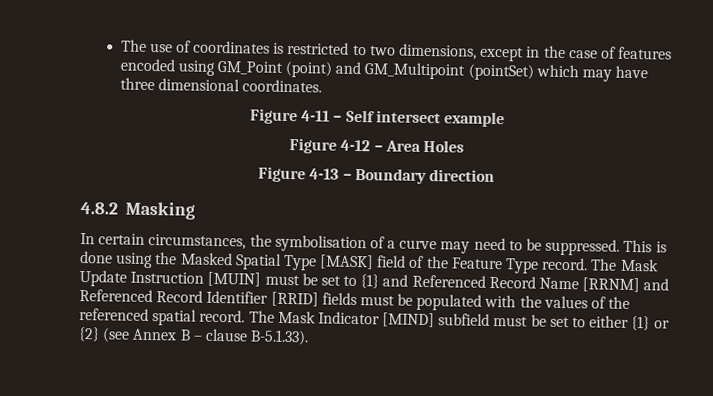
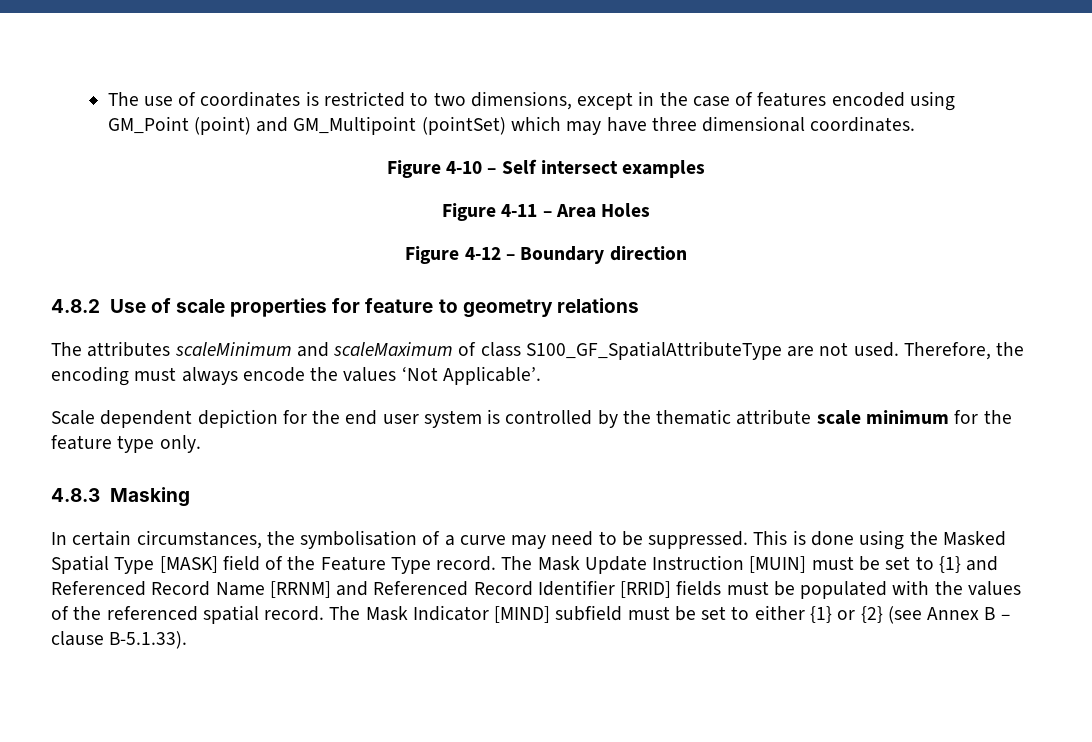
- Figure 4-11 – Self intersect example
- Figure 4-12 – Area Holes
+ Figure 4-10 – Self intersect examples
+ Figure 4-11 – Area Holes
- Figure 4-13 – Boundary direction
+ Figure 4-12 – Boundary direction
- 4.8.2 Masking
+ 4.8.2 Use of scale properties for feature to geometry relations
+ The attributes scaleMinimum and scaleMaximum of class S100_GF_SpatialAttributeType are not used. Therefore, the encoding must always encode the values ‘Not Applicable’.
+ Scale dependent depiction for the end user system is controlled by the thematic attribute scale minimum for the feature type only.
+ 4.8.3 Masking

